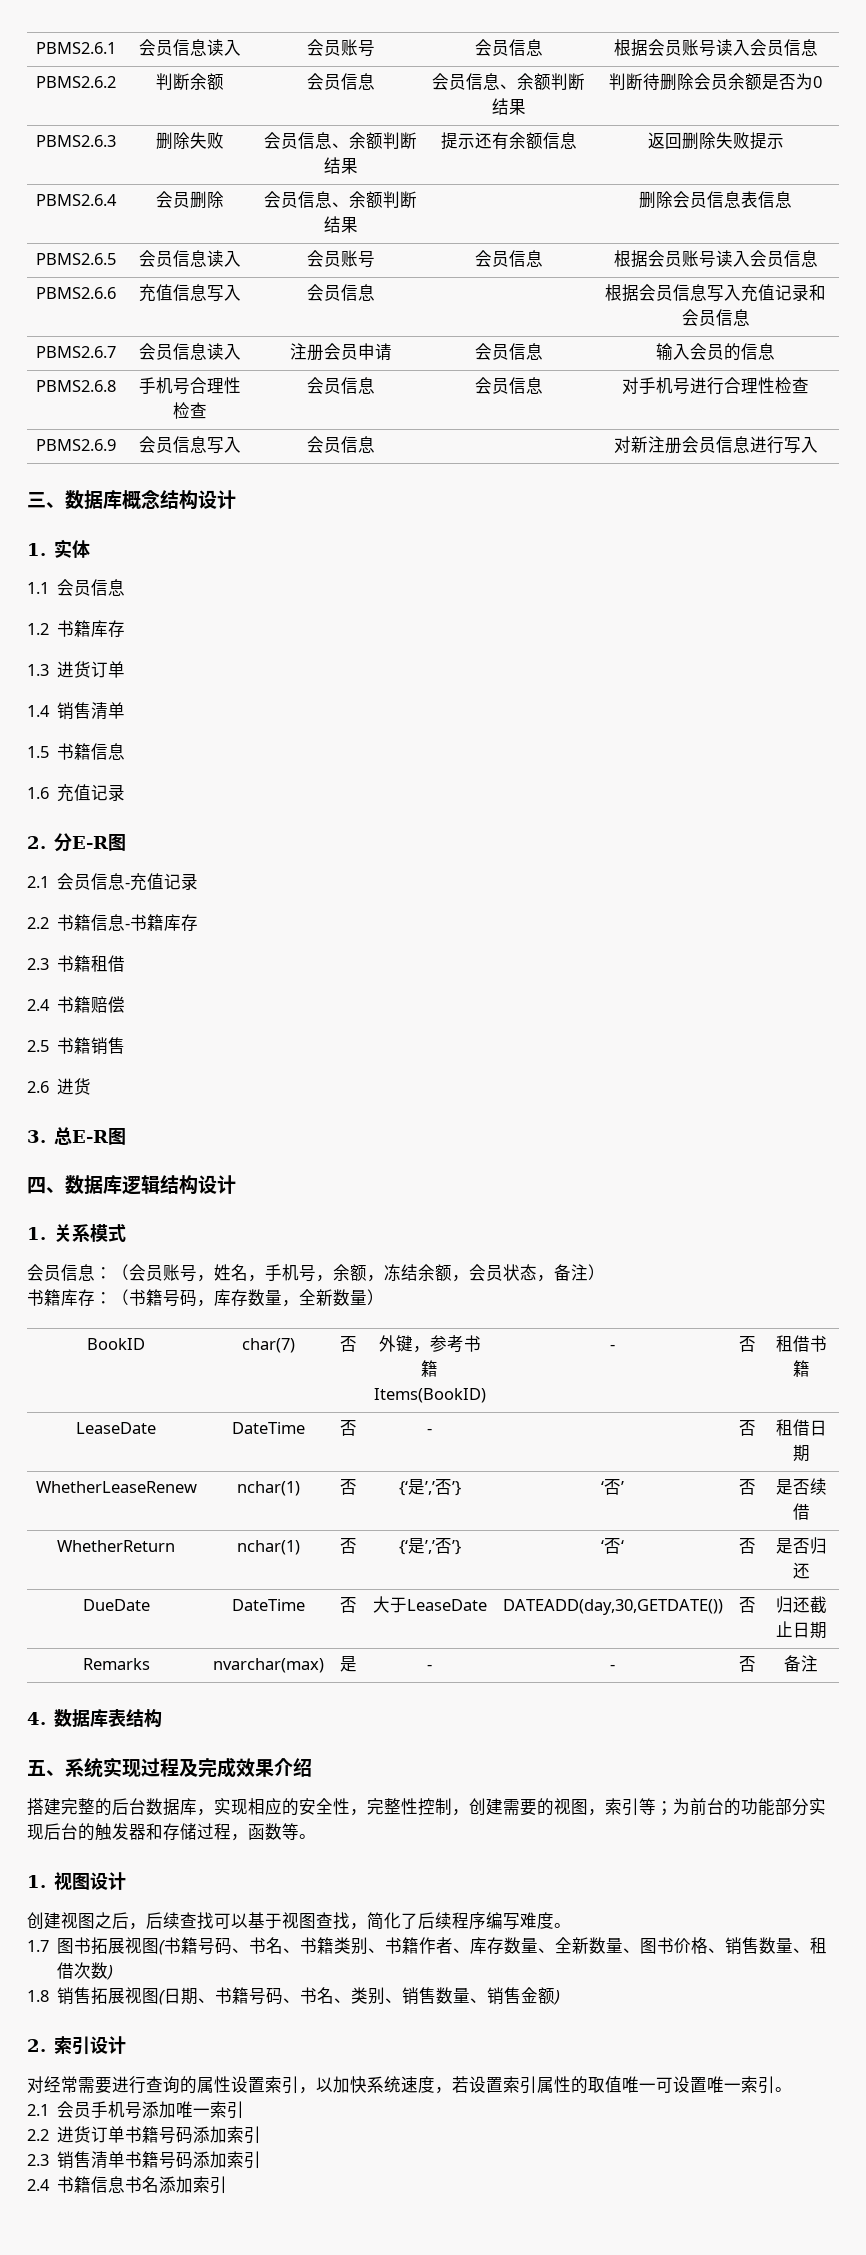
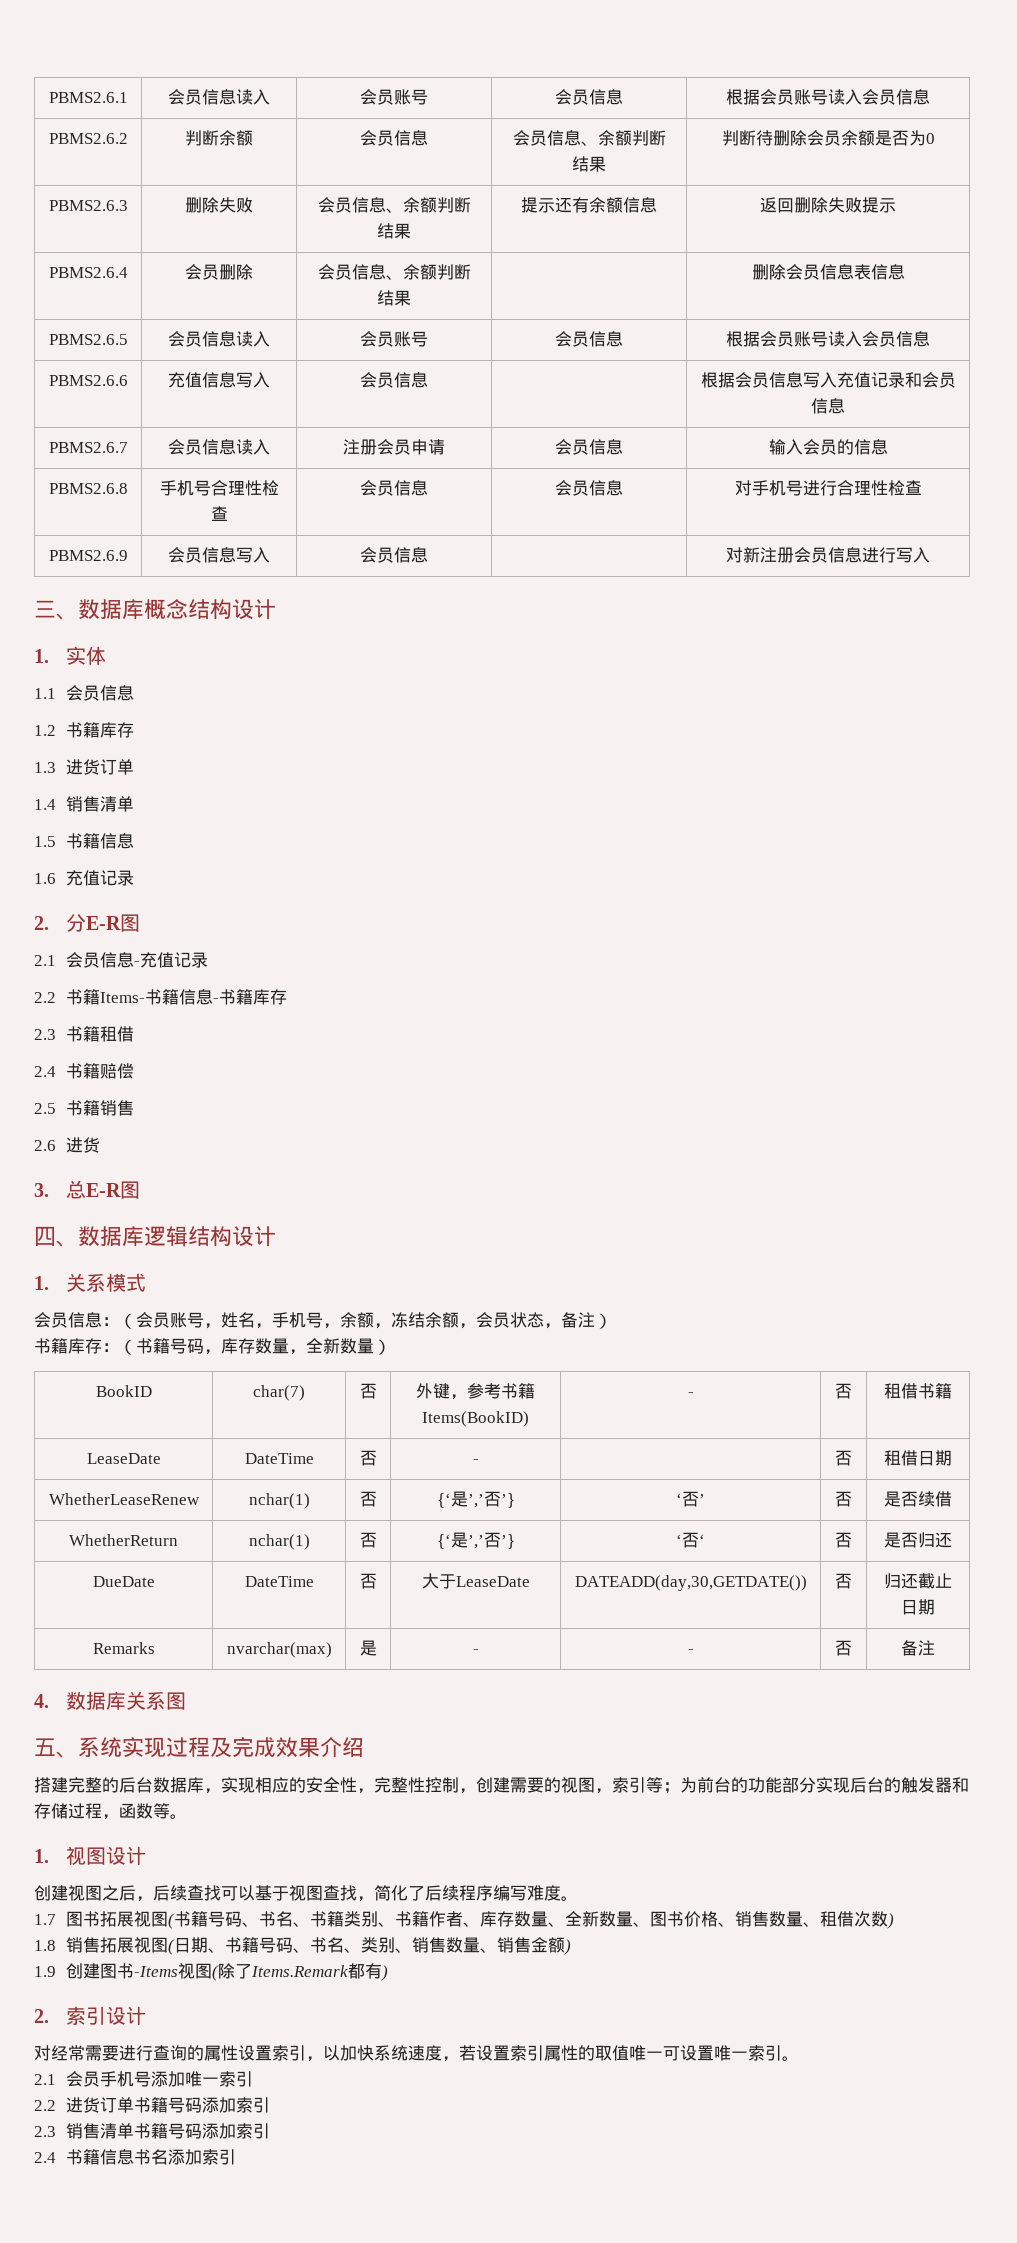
- 2.2书籍信息-书籍库存
+ 2.2书籍Items-书籍信息-书籍库存
- 4.数据库表结构
+ 4.数据库关系图
+ 1.9创建图书-Items视图(除了Items.Remark都有)

